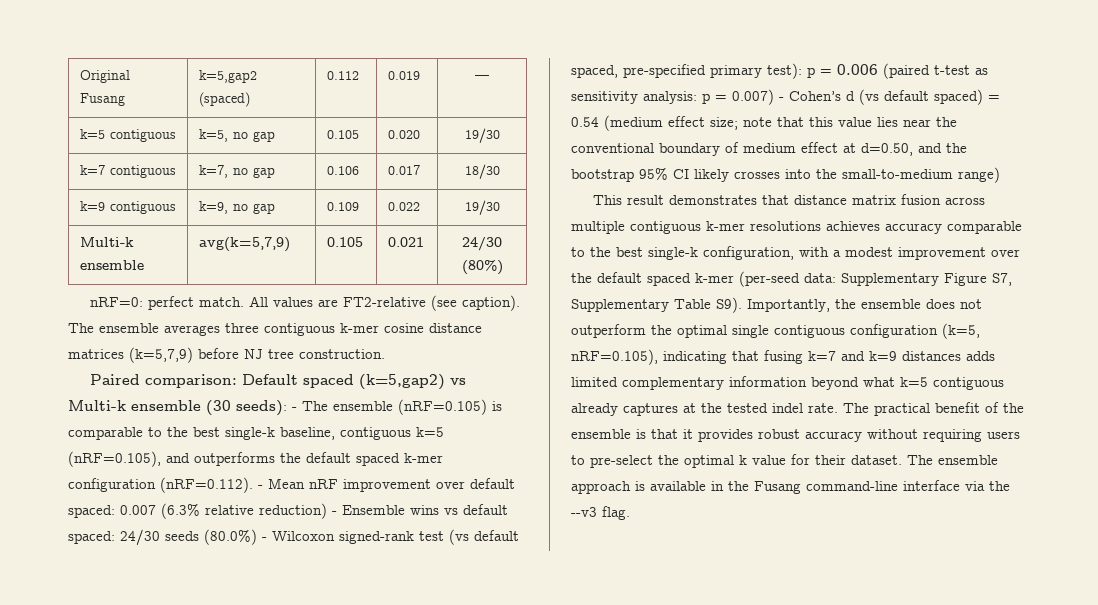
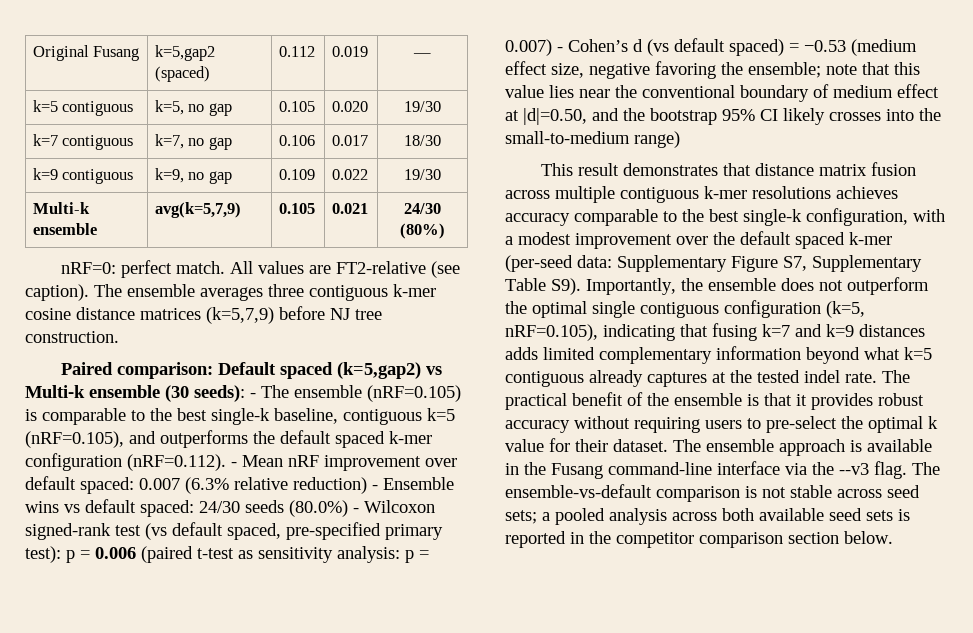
- p = 0.007) - Cohen’s d (vs default spaced) = 0.54 (medium effect size;
+ p = 0.007) - Cohen’s d (vs default spaced) = −0.53 (medium effect size, negative favoring the ensemble;
- note that this value lies near the conventional boundary of medium effect at d=0.50, and the bootstrap 95% CI likely crosses into the small-to-medium range)
+ note that this value lies near the conventional boundary of medium effect at |d|=0.50, and the bootstrap 95% CI likely crosses into the small-to-medium range)
+ The ensemble-vs-default comparison is not stable across seed sets; a pooled analysis across both available seed sets is reported in the competitor comparison section below.

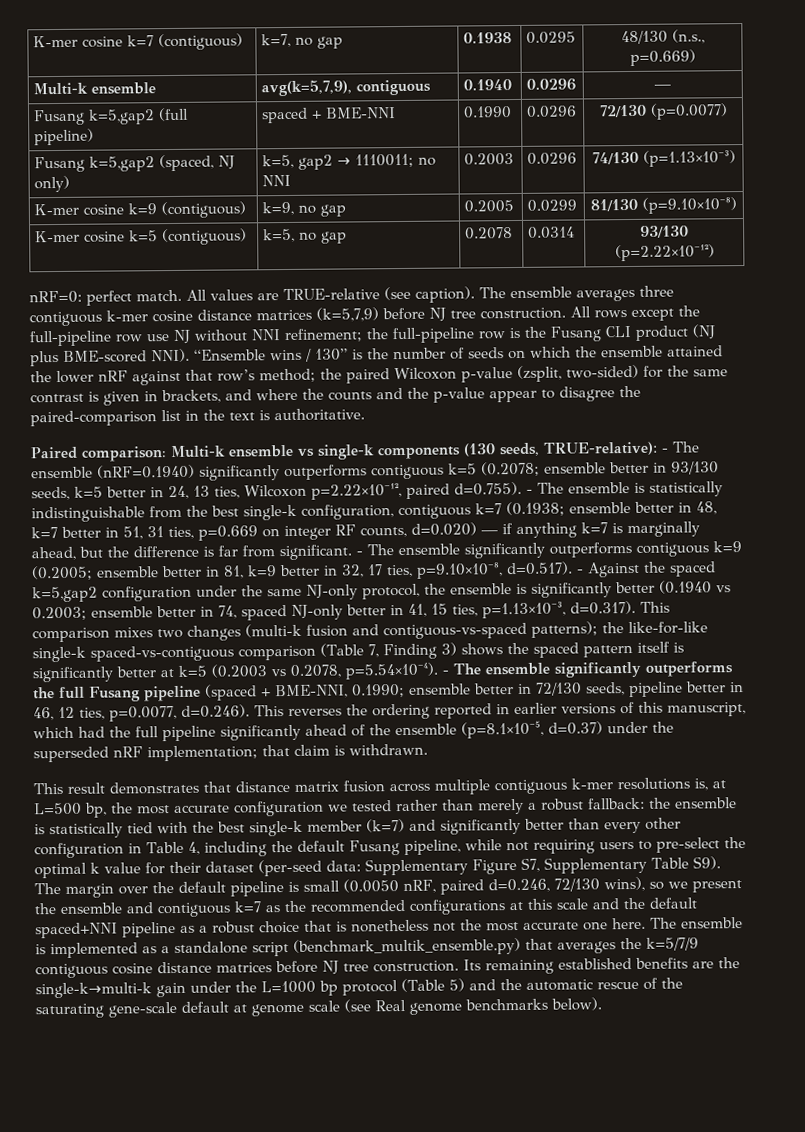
- Original Fusang | k=5,gap2 (spaced) | 0.112 | 0.019 | —
- k=5 contiguous | k=5, no gap | 0.105 | 0.020 | 19/30
- k=7 contiguous | k=7, no gap | 0.106 | 0.017 | 18/30
- k=9 contiguous | k=9, no gap | 0.109 | 0.022 | 19/30
- Multi-k ensemble | avg(k=5,7,9) | 0.105 | 0.021 | 24/30 (80%)
+ K-mer cosine k=7 (contiguous) | k=7, no gap | 0.1938 | 0.0295 | 48/130 (n.s., p=0.669)
+ Multi-k ensemble | avg(k=5,7,9), contiguous | 0.1940 | 0.0296 | —
+ Fusang k=5,gap2 (full pipeline) | spaced + BME-NNI | 0.1990 | 0.0296 | 72/130 (p=0.0077)
+ Fusang k=5,gap2 (spaced, NJ only) | k=5, gap2 → 1110011; no NNI | 0.2003 | 0.0296 | 74/130 (p=1.13×10⁻³)
+ K-mer cosine k=9 (contiguous) | k=9, no gap | 0.2005 | 0.0299 | 81/130 (p=9.10×10⁻⁸)
+ K-mer cosine k=5 (contiguous) | k=5, no gap | 0.2078 | 0.0314 | 93/130 (p=2.22×10⁻¹²)
- All values are FT2-relative (see caption).
+ All values are TRUE-relative (see caption).
- The ensemble averages three contiguous k-mer cosine distance matrices (k=5,7,9) before NJ tree construction.
- Paired comparison: Default spaced (k=5,gap2) vs Multi-k ensemble (30 seeds): - The ensemble (nRF=0.105) is comparable to the best single-k baseline, contiguous k=5 (nRF=0.105), and outperforms the default spaced k-mer configuration (nRF=0.112). - Mean nRF improvement over default spaced: 0.007 (6.3% relative reduction) - Ensemble wins vs default spaced: 24/30 seeds (80.0%) - Wilcoxon signed-rank test (vs default spaced, pre-specified primary test): p = 0.006 (paired t-test as sensitivity analysis: p = 0.007) - Cohen’s d (vs default spaced) = −0.53 (medium effect size, negative favoring the ensemble; note that this value lies near the conventional boundary of medium effect at |d|=0.50, and the bootstrap 95% CI likely crosses into the small-to-medium range)
+ The ensemble averages three contiguous k-mer cosine distance matrices (k=5,7,9) before NJ tree construction. All rows except the full-pipeline row use NJ without NNI refinement; the full-pipeline row is the Fusang CLI product (NJ plus BME-scored NNI). “Ensemble wins / 130” is the number of seeds on which the ensemble attained the lower nRF against that row’s method; the paired Wilcoxon p-value (zsplit, two-sided) for the same contrast is given in brackets, and where the counts and the p-value appear to disagree the paired-comparison list in the text is authoritative.
+ Paired comparison: Multi-k ensemble vs single-k components (130 seeds, TRUE-relative): - The ensemble (nRF=0.1940) significantly outperforms contiguous k=5 (0.2078; ensemble better in 93/130 seeds, k=5 better in 24, 13 ties, Wilcoxon p=2.22×10⁻¹², paired d=0.755). - The ensemble is statistically indistinguishable from the best single-k configuration, contiguous k=7 (0.1938; ensemble better in 48, k=7 better in 51, 31 ties, p=0.669 on integer RF counts, d=0.020) — if anything k=7 is marginally ahead, but the difference is far from significant. - The ensemble significantly outperforms contiguous k=9 (0.2005; ensemble better in 81, k=9 better in 32, 17 ties, p=9.10×10⁻⁸, d=0.517). - Against the spaced k=5,gap2 configuration under the same NJ-only protocol, the ensemble is significantly better (0.1940 vs 0.2003; ensemble better in 74, spaced NJ-only better in 41, 15 ties, p=1.13×10⁻³, d=0.317). This comparison mixes two changes (multi-k fusion and contiguous-vs-spaced patterns); the like-for-like single-k spaced-vs-contiguous comparison (Table 7, Finding 3) shows the spaced pattern itself is significantly better at k=5 (0.2003 vs 0.2078, p=5.54×10⁻⁴). - The ensemble significantly outperforms the full Fusang pipeline (spaced + BME-NNI, 0.1990; ensemble better in 72/130 seeds, pipeline better in 46, 12 ties, p=0.0077, d=0.246). This reverses the ordering reported in earlier versions of this manuscript, which had the full pipeline significantly ahead of the ensemble (p=8.1×10⁻⁵, d=0.37) under the superseded nRF implementation; that claim is withdrawn.
- This result demonstrates that distance matrix fusion across multiple contiguous k-mer resolutions achieves accuracy comparable to the best single-k configuration, with a modest improvement over the default spaced k-mer (per-seed data: Supplementary Figure S7, Supplementary Table S9). Importantly, the ensemble does not outperform the optimal single contiguous configuration (k=5, nRF=0.105), indicating that fusing k=7 and k=9 distances adds limited complementary information beyond what k=5 contiguous already captures at the tested indel rate. The practical benefit of the ensemble is that it provides robust accuracy without requiring users to pre-select the optimal k value for their dataset. The ensemble approach is available in the Fusang command-line interface via the --v3 flag. The ensemble-vs-default comparison is not stable across seed sets; a pooled analysis across both available seed sets is reported in the competitor comparison section below.
+ This result demonstrates that distance matrix fusion across multiple contiguous k-mer resolutions is, at L=500 bp, the most accurate configuration we tested rather than merely a robust fallback: the ensemble is statistically tied with the best single-k member (k=7) and significantly better than every other configuration in Table 4, including the default Fusang pipeline, while not requiring users to pre-select the optimal k value for their dataset (per-seed data: Supplementary Figure S7, Supplementary Table S9). The margin over the default pipeline is small (0.0050 nRF, paired d=0.246, 72/130 wins), so we present the ensemble and contiguous k=7 as the recommended configurations at this scale and the default spaced+NNI pipeline as a robust choice that is nonetheless not the most accurate one here. The ensemble is implemented as a standalone script (benchmark_multik_ensemble.py) that averages the k=5/7/9 contiguous cosine distance matrices before NJ tree construction. Its remaining established benefits are the single-k→multi-k gain under the L=1000 bp protocol (Table 5) and the automatic rescue of the saturating gene-scale default at genome scale (see Real genome benchmarks below).

